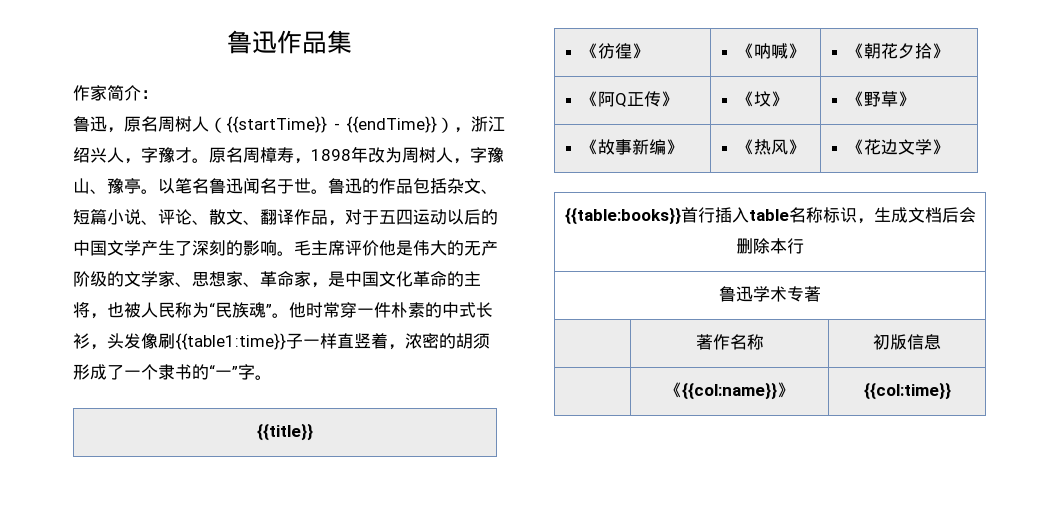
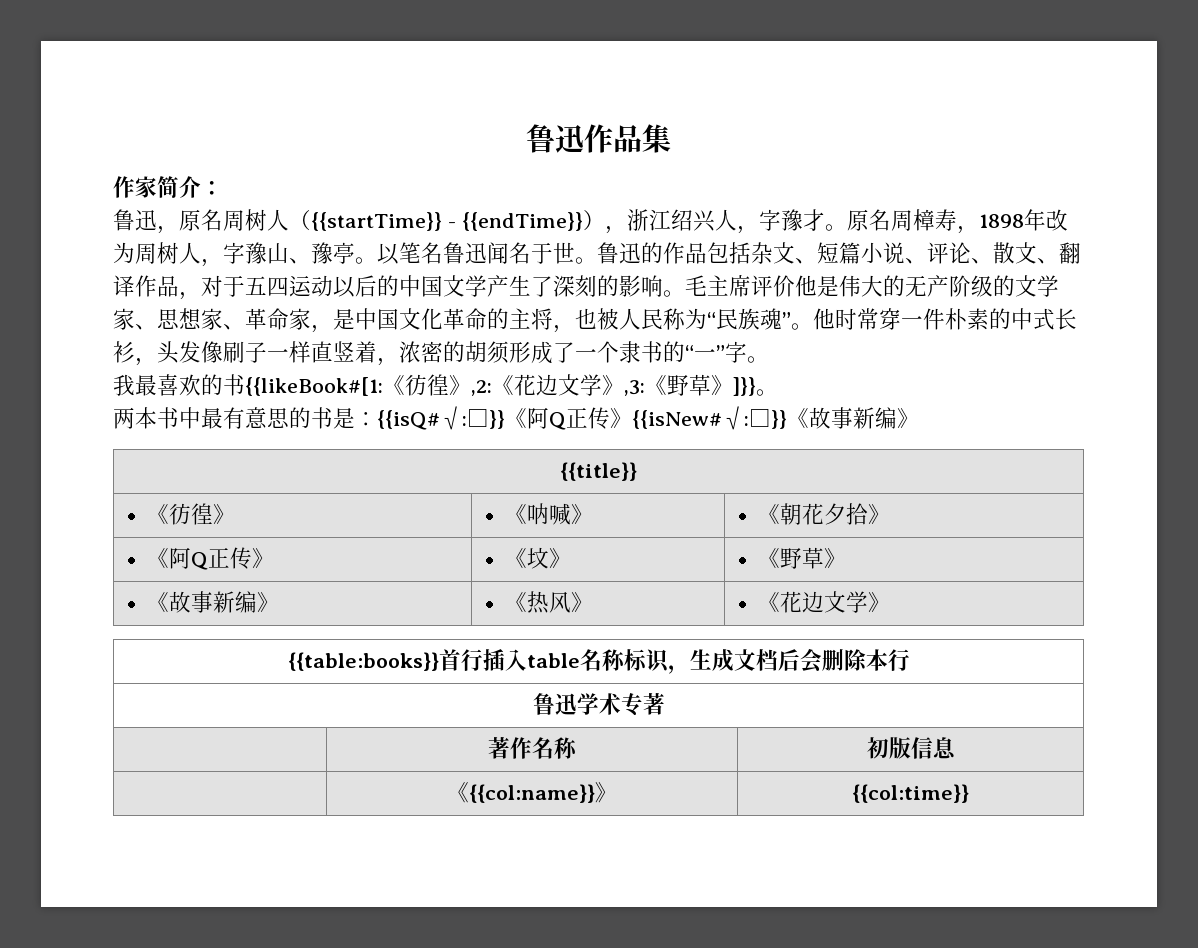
- 他时常穿一件朴素的中式长衫，头发像刷{{table1:time}}子一样直竖着，浓密的胡须形成了一个隶书的“一”字。
+ 他时常穿一件朴素的中式长衫，头发像刷子一样直竖着，浓密的胡须形成了一个隶书的“一”字。
+ 我最喜欢的书{{likeBook#[1:《彷徨》,2:《花边文学》,3:《野草》]}}。
+ 两本书中最有意思的书是：{{isQ#√:□}}《阿Q正传》{{isNew#√:□}}《故事新编》

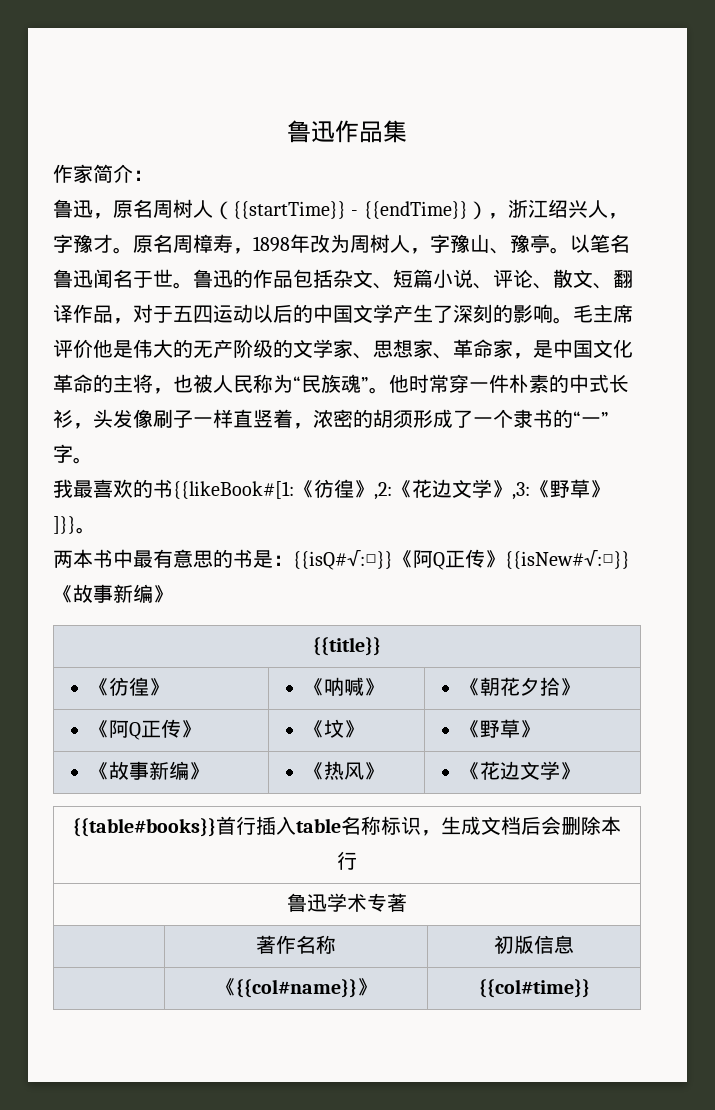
- {{table:books}}首行插入table名称标识，生成文档后会删除本行
+ {{table#books}}首行插入table名称标识，生成文档后会删除本行
- | 《{{col:name}}》 | {{col:time}}
+ | 《{{col#name}}》 | {{col#time}}

